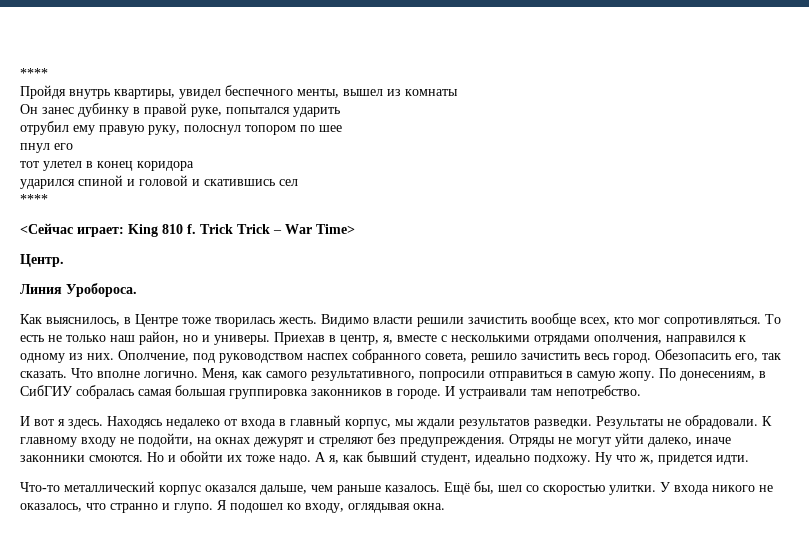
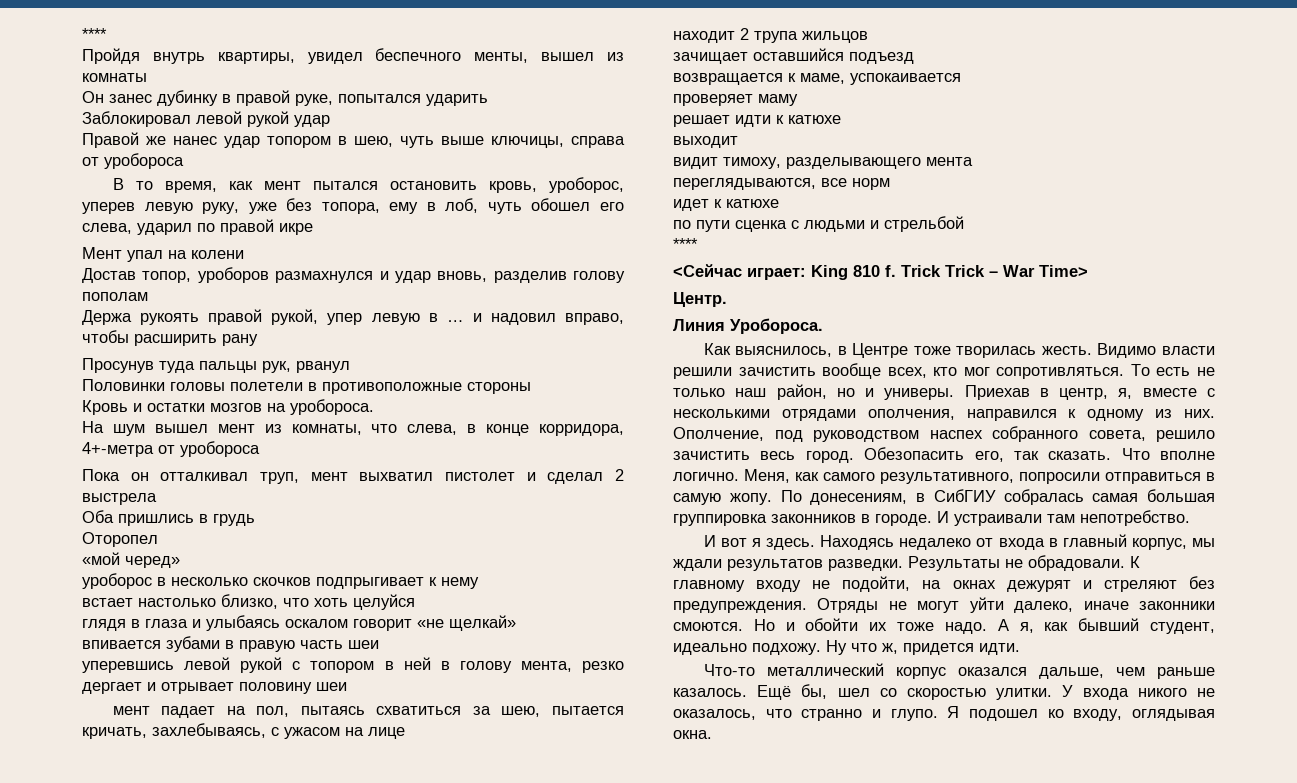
- отрубил ему правую руку, полоснул топором по шее
- пнул его
- тот улетел в конец коридора
- ударился спиной и головой и скатившись сел
+ Заблокировал левой рукой удар
+ Правой же нанес удар топором в шею, чуть выше ключицы, справа от уробороса
+ В то время, как мент пытался остановить кровь, уроборос, уперев левую руку, уже без топора, ему в лоб, чуть обошел его слева, ударил по правой икре
+ Мент упал на колени
+ Достав топор, уроборов размахнулся и удар вновь, разделив голову пополам
+ Держа рукоять правой рукой, упер левую в … и надовил вправо, чтобы расширить рану
+ Просунув туда пальцы рук, рванул
+ Половинки головы полетели в противоположные стороны
+ Кровь и остатки мозгов на уробороса.
+ На шум вышел мент из комнаты, что слева, в конце корридора, 4+-метра от уробороса
+ Пока он отталкивал труп, мент выхватил пистолет и сделал 2 выстрела
+ Оба пришлись в грудь
+ Оторопел
+ «мой черед»
+ уроборос в несколько скочков подпрыгивает к нему
+ встает настолько близко, что хоть целуйся
+ глядя в глаза и улыбаясь оскалом говорит «не щелкай»
+ впивается зубами в правую часть шеи
+ уперевшись левой рукой с топором в ней в голову мента, резко дергает и отрывает половину шеи
+ мент падает на пол, пытаясь схватиться за шею, пытается кричать, захлебываясь, с ужасом на лице
+ находит 2 трупа жильцов
+ зачищает оставшийся подъезд
+ возвращается к маме, успокаивается
+ проверяет маму
+ решает идти к катюхе
+ выходит
+ видит тимоху, разделывающего мента
+ переглядываются, все норм
+ идет к катюхе
+ по пути сценка с людьми и стрельбой

